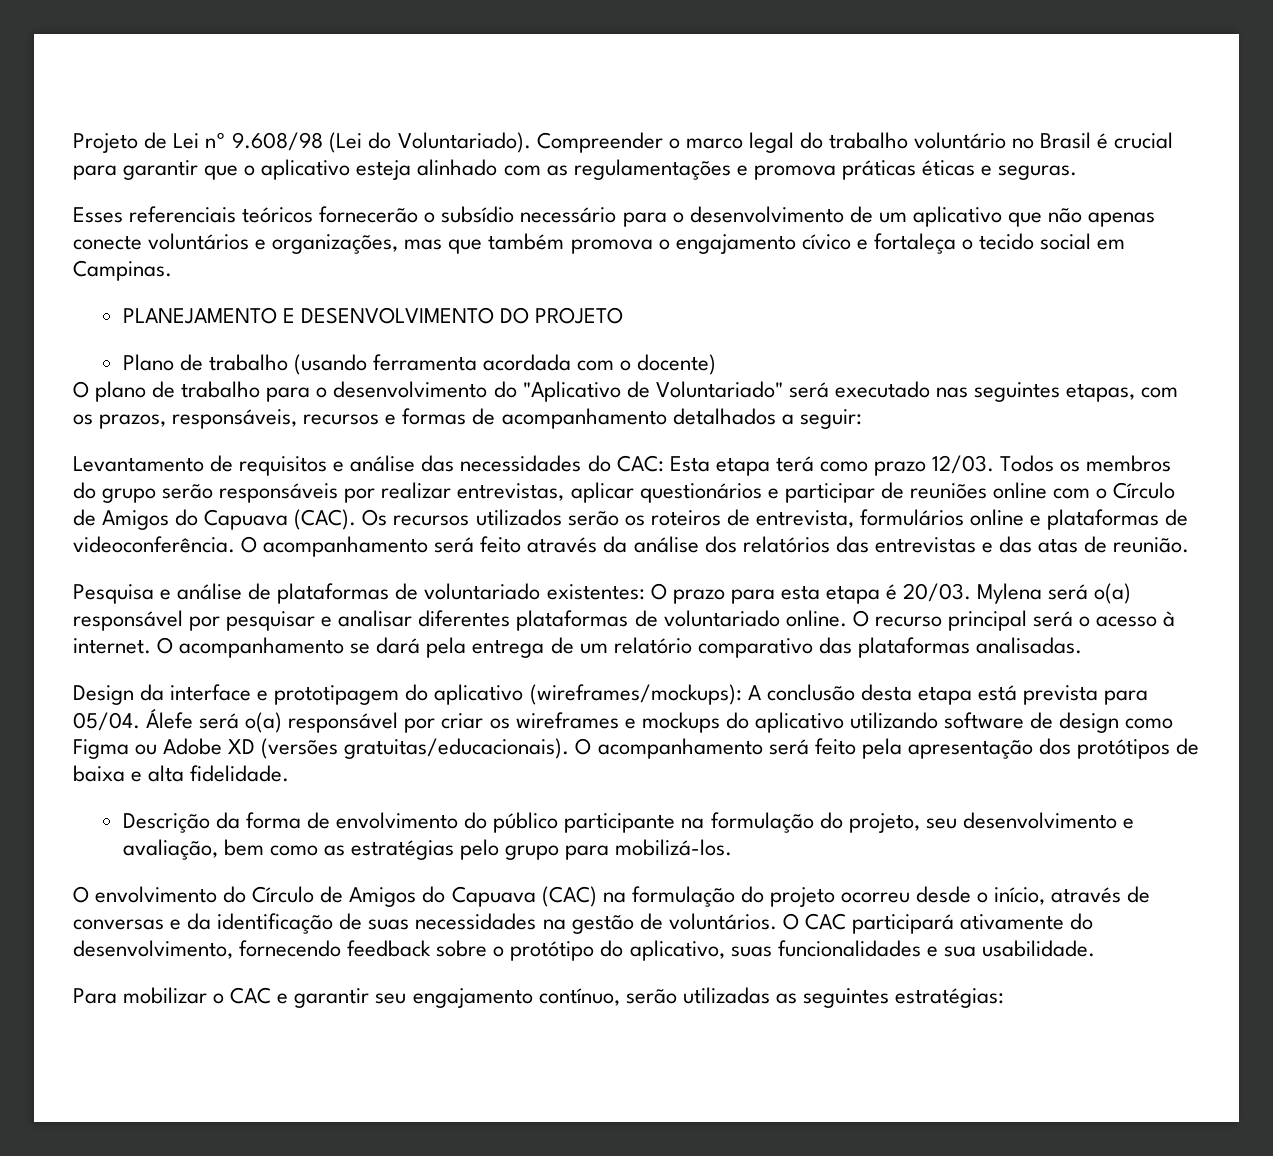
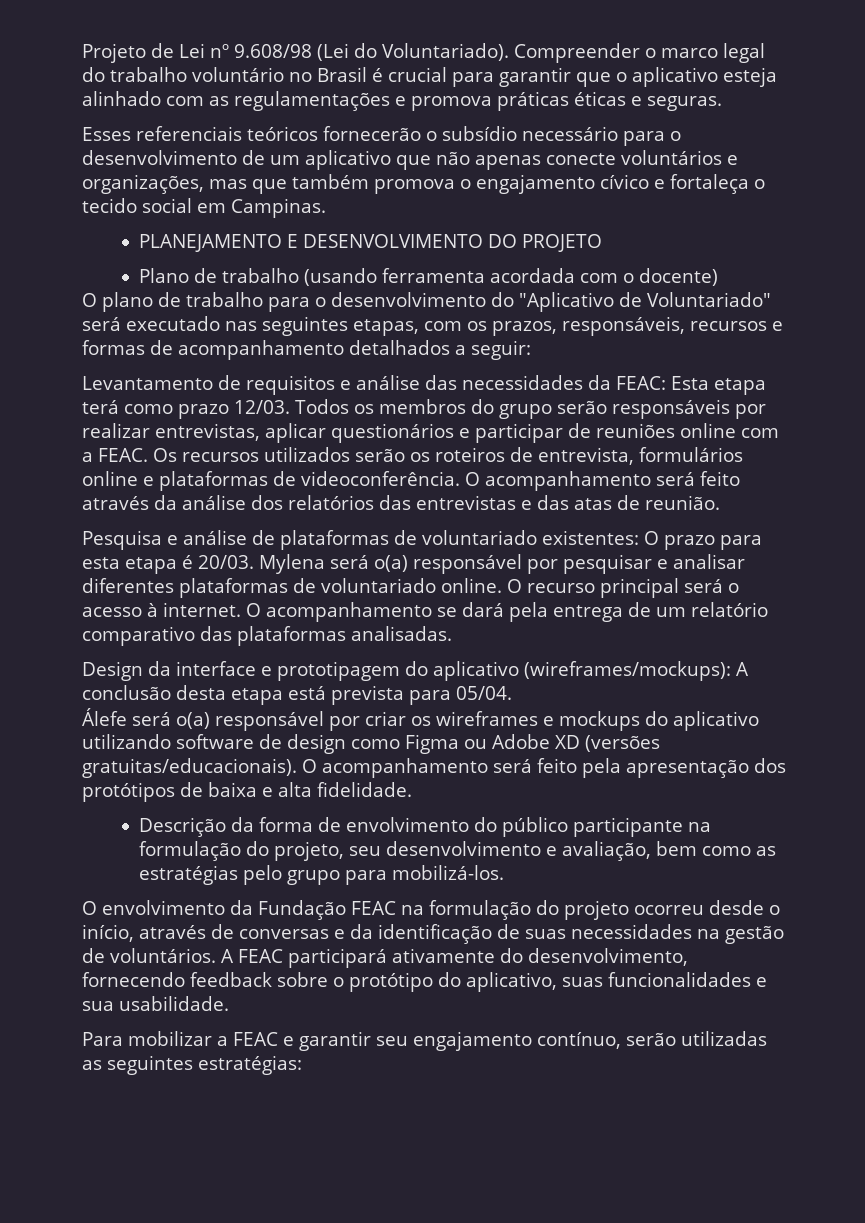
- Levantamento de requisitos e análise das necessidades do CAC: Esta etapa terá como prazo 12/03.
+ Levantamento de requisitos e análise das necessidades da FEAC: Esta etapa terá como prazo 12/03.
- Todos os membros do grupo serão responsáveis por realizar entrevistas, aplicar questionários e participar de reuniões online com o Círculo de Amigos do Capuava (CAC).
+ Todos os membros do grupo serão responsáveis por realizar entrevistas, aplicar questionários e participar de reuniões online com a FEAC.
- Design da interface e prototipagem do aplicativo (wireframes/mockups): A conclusão desta etapa está prevista para 05/04. Álefe será o(a) responsável por criar os wireframes e mockups do aplicativo utilizando software de design como Figma ou Adobe XD (versões gratuitas/educacionais).
+ Design da interface e prototipagem do aplicativo (wireframes/mockups): A conclusão desta etapa está prevista para 05/04.
+ Álefe será o(a) responsável por criar os wireframes e mockups do aplicativo utilizando software de design como Figma ou Adobe XD (versões gratuitas/educacionais).
- O envolvimento do Círculo de Amigos do Capuava (CAC) na formulação do projeto ocorreu desde o início, através de conversas e da identificação de suas necessidades na gestão de voluntários.
+ O envolvimento da Fundação FEAC na formulação do projeto ocorreu desde o início, através de conversas e da identificação de suas necessidades na gestão de voluntários.
- O CAC participará ativamente do desenvolvimento, fornecendo feedback sobre o protótipo do aplicativo, suas funcionalidades e sua usabilidade.
+ A FEAC participará ativamente do desenvolvimento, fornecendo feedback sobre o protótipo do aplicativo, suas funcionalidades e sua usabilidade.
- Para mobilizar o CAC e garantir seu engajamento contínuo, serão utilizadas as seguintes estratégias:
+ Para mobilizar a FEAC e garantir seu engajamento contínuo, serão utilizadas as seguintes estratégias:

